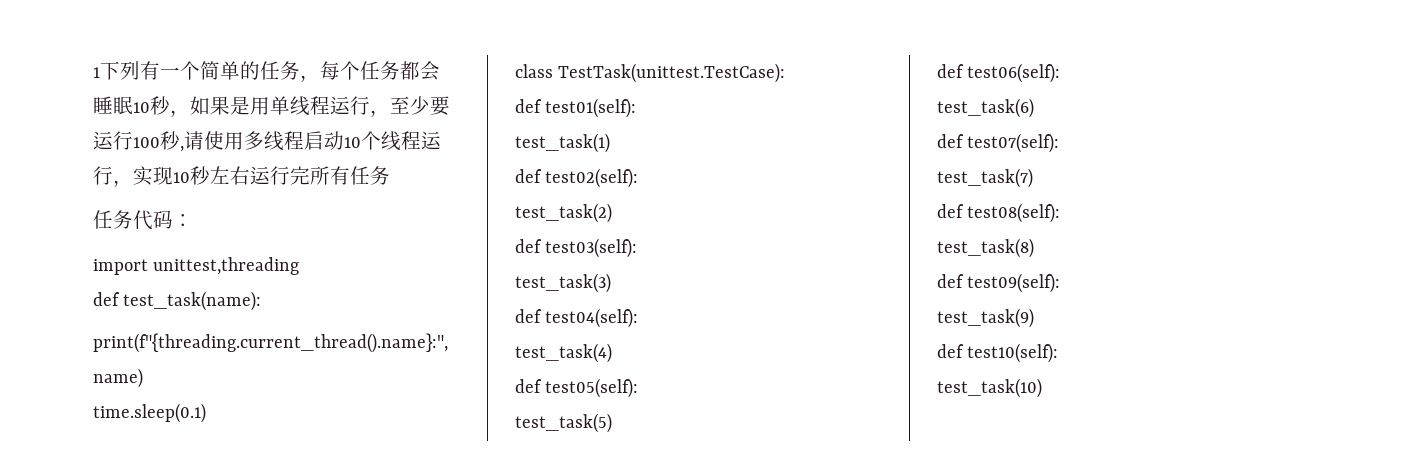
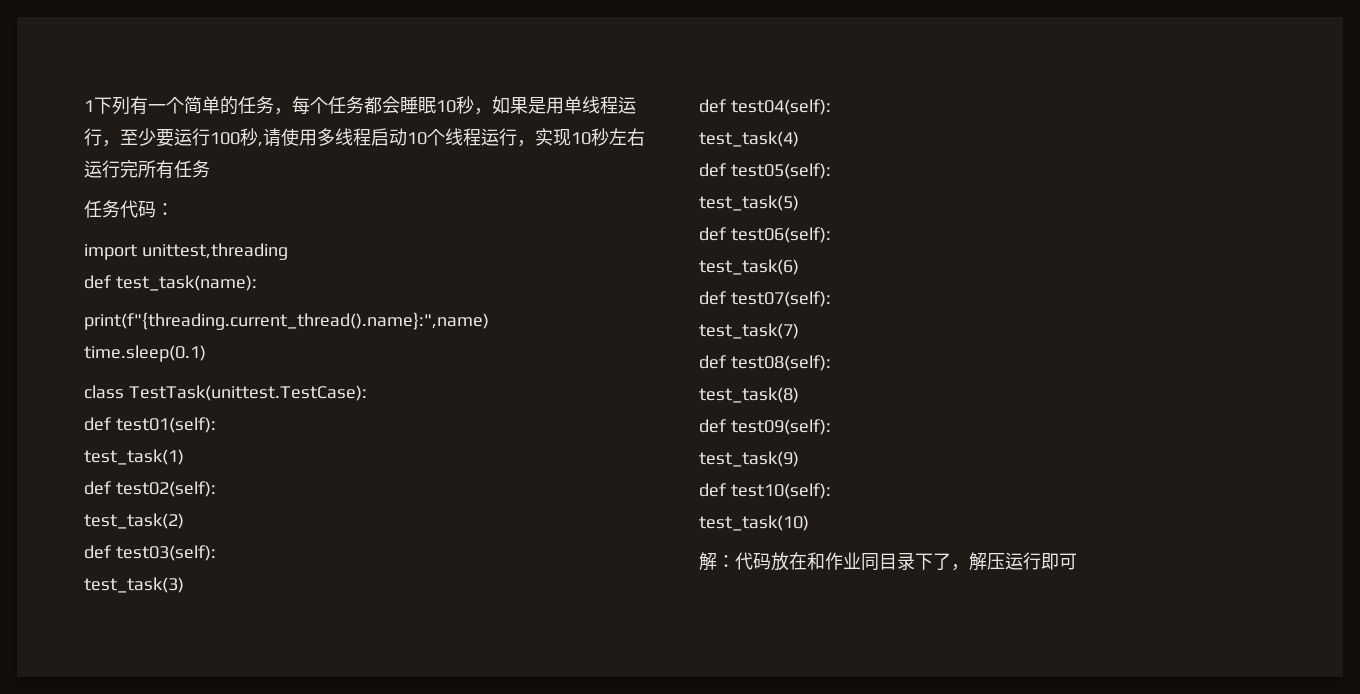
+ 解：代码放在和作业同目录下了，解压运行即可

